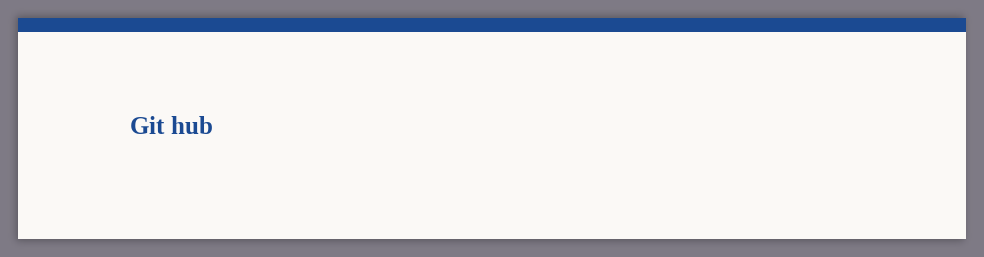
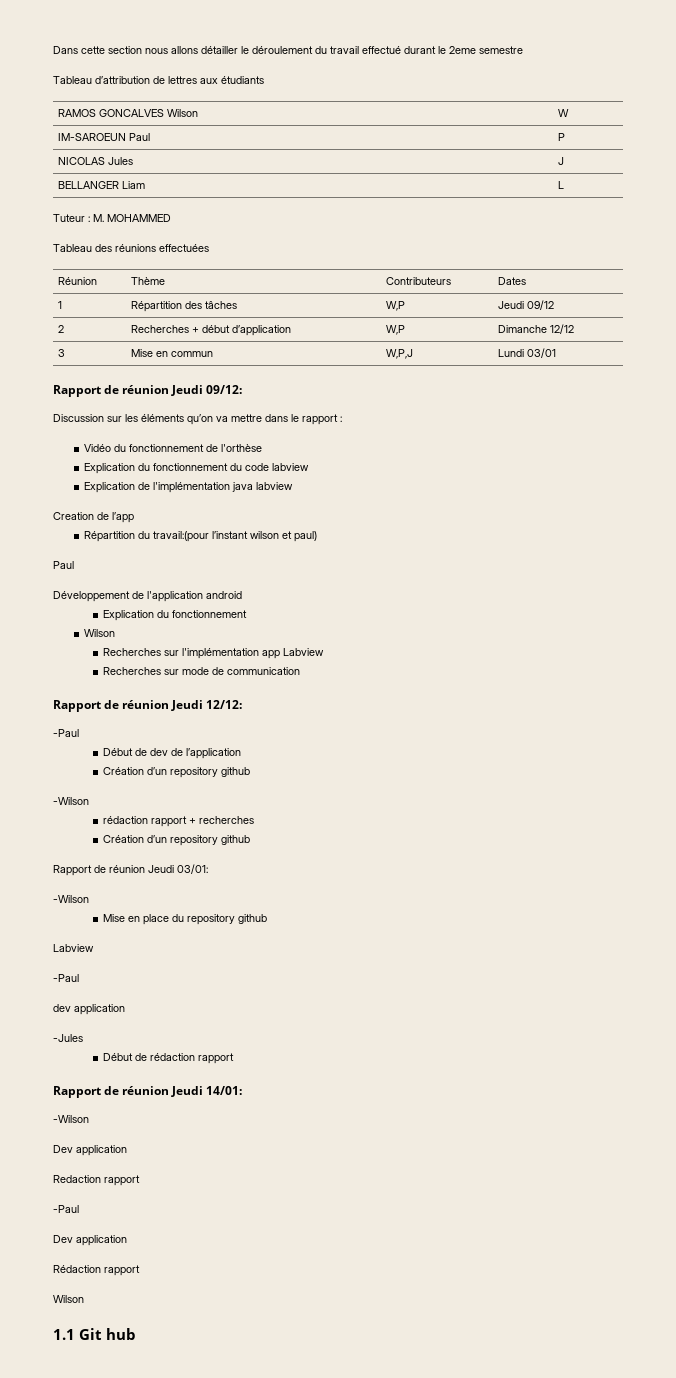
- Git hub
+ Dans cette section nous allons détailler le déroulement du travail effectué durant le 2eme semestre
+ Tableau d’attribution de lettres aux étudiants
+ RAMOS GONCALVES Wilson | W
+ IM-SAROEUN Paul | P
+ NICOLAS Jules | J
+ BELLANGER Liam | L
+ Tuteur : M. MOHAMMED
+ Tableau des réunions effectuées
+ Réunion | Thème | Contributeurs | Dates
+ 1 | Répartition des tâches | W,P | Jeudi 09/12
+ 2 | Recherches + début d’application | W,P | Dimanche 12/12
+ 3 | Mise en commun | W,P,J | Lundi 03/01
+ Rapport de réunion Jeudi 09/12:
+ Discussion sur les éléments qu’on va mettre dans le rapport :
+ Vidéo du fonctionnement de l'orthèse
+ Explication du fonctionnement du code labview
+ Explication de l'implémentation java labview
+ Creation de l’app
+ Répartition du travail:(pour l’instant wilson et paul)
+ Paul
+ Développement de l'application android
+ Explication du fonctionnement
+ Wilson
+ Recherches sur l'implémentation app Labview
+ Recherches sur mode de communication
+ Rapport de réunion Jeudi 12/12:
+ -Paul
+ Début de dev de l’application
+ Création d’un repository github
+ -Wilson
+ rédaction rapport + recherches
+ Création d’un repository github
+ Rapport de réunion Jeudi 03/01:
+ -Wilson
+ Mise en place du repository github
+ Labview
+ -Paul
+ dev application
+ -Jules
+ Début de rédaction rapport
+ Rapport de réunion Jeudi 14/01:
+ -Wilson
+ Dev application
+ Redaction rapport
+ -Paul
+ Dev application
+ Rédaction rapport
+ Wilson
+ 1.1 Git hub

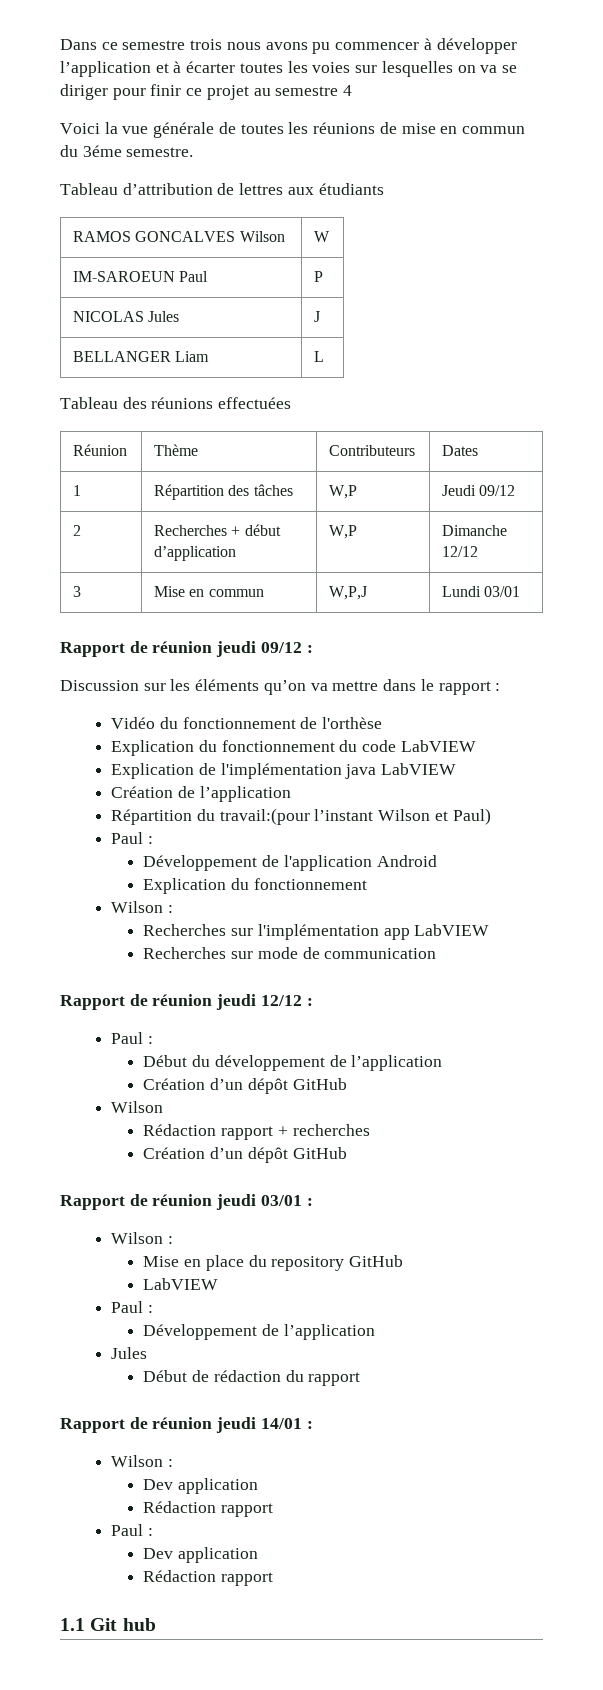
- Dans cette section nous allons détailler le déroulement du travail effectué durant le 2eme semestre
+ Dans ce semestre trois nous avons pu commencer à développer l’application et à écarter toutes les voies sur lesquelles on va se diriger pour finir ce projet au semestre 4
+ Voici la vue générale de toutes les réunions de mise en commun du 3éme semestre.
- Tuteur : M. MOHAMMED
- Rapport de réunion Jeudi 09/12:
+ Rapport de réunion jeudi 09/12 :
- Explication du fonctionnement du code labview
+ Explication du fonctionnement du code LabVIEW
- Explication de l'implémentation java labview
- Creation de l’app
+ Explication de l'implémentation java LabVIEW
+ Création de l’application
- Répartition du travail:(pour l’instant wilson et paul)
- Paul
- Développement de l'application android
+ Répartition du travail:(pour l’instant Wilson et Paul)
+ Paul :
+ Développement de l'application Android
  Explication du fonctionnement
- Wilson
+ Wilson :
- Recherches sur l'implémentation app Labview
+ Recherches sur l'implémentation app LabVIEW
- Rapport de réunion Jeudi 12/12:
- -Paul
- Début de dev de l’application
- Création d’un repository github
- -Wilson
- rédaction rapport + recherches
- Création d’un repository github
- Rapport de réunion Jeudi 03/01:
- -Wilson
+ Rapport de réunion jeudi 12/12 :
+ Paul :
+ Début du développement de l’application
+ Création d’un dépôt GitHub
+ Wilson
+ Rédaction rapport + recherches
+ Création d’un dépôt GitHub
+ Rapport de réunion jeudi 03/01 :
+ Wilson :
- Mise en place du repository github
- Labview
- -Paul
- dev application
- -Jules
+ Mise en place du repository GitHub
+ LabVIEW
+ Paul :
+ Développement de l’application
+ Jules
- Début de rédaction rapport
+ Début de rédaction du rapport
- Rapport de réunion Jeudi 14/01:
- -Wilson
- Dev application
- Redaction rapport
- -Paul
+ Rapport de réunion jeudi 14/01 :
+ Wilson :
  Dev application
  Rédaction rapport
- Wilson
+ Paul :
+ Dev application
+ Rédaction rapport

